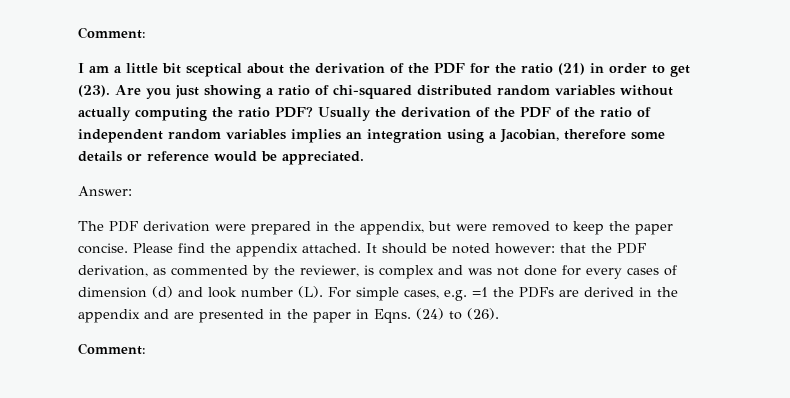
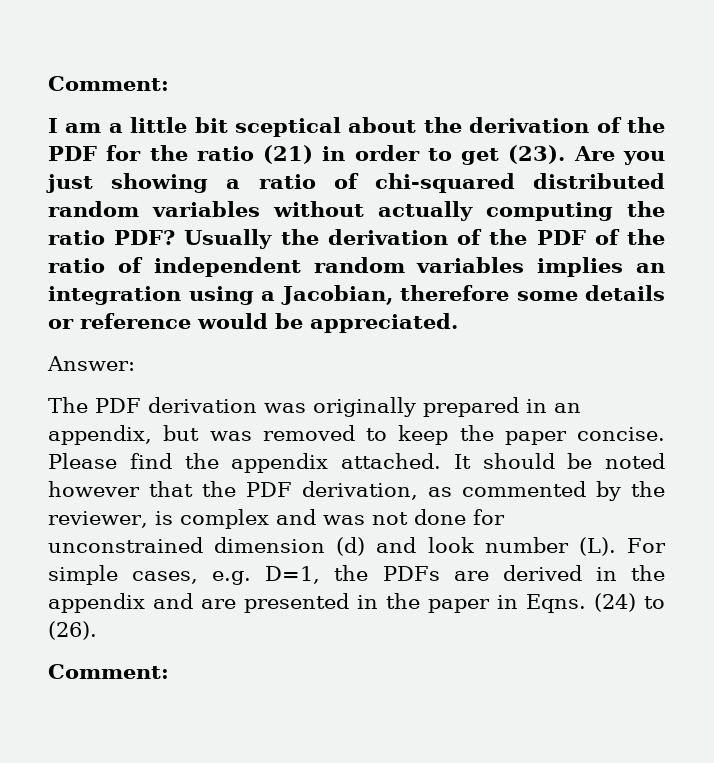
- The PDF derivation were prepared in the appendix, but were removed to keep the paper concise.
+ The PDF derivation was originally prepared in an appendix, but was removed to keep the paper concise.
- It should be noted however: that the PDF derivation, as commented by the reviewer, is complex and was not done for every cases of dimension (d) and look number (L). For simple cases, e.g. =1 the PDFs are derived in the appendix and are presented in the paper in Eqns.
+ It should be noted however that the PDF derivation, as commented by the reviewer, is complex and was not done for unconstrained dimension (d) and look number (L). For simple cases, e.g. D=1, the PDFs are derived in the appendix and are presented in the paper in Eqns.

